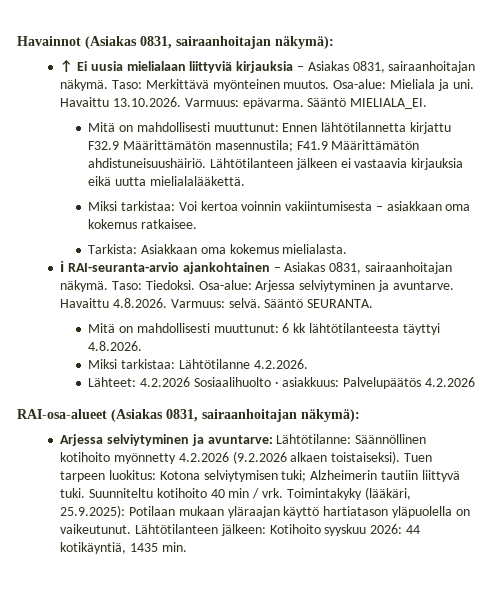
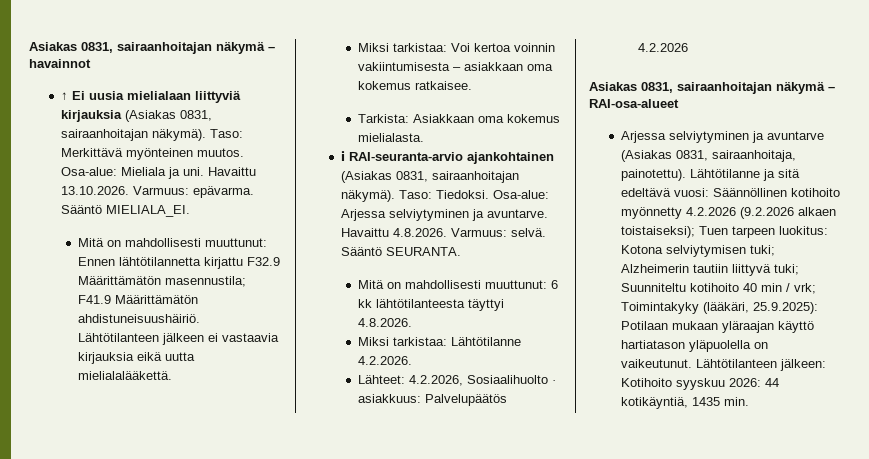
- Havainnot (Asiakas 0831, sairaanhoitajan näkymä):
+ Asiakas 0831, sairaanhoitajan näkymä – havainnot
- ↑ Ei uusia mielialaan liittyviä kirjauksia – Asiakas 0831, sairaanhoitajan näkymä.
+ ↑ Ei uusia mielialaan liittyviä kirjauksia (Asiakas 0831, sairaanhoitajan näkymä).
- ℹ RAI-seuranta-arvio ajankohtainen – Asiakas 0831, sairaanhoitajan näkymä.
+ ℹ RAI-seuranta-arvio ajankohtainen (Asiakas 0831, sairaanhoitajan näkymä).
- Lähteet: 4.2.2026 Sosiaalihuolto · asiakkuus: Palvelupäätös 4.2.2026
+ Lähteet: 4.2.2026, Sosiaalihuolto · asiakkuus: Palvelupäätös 4.2.2026
- RAI-osa-alueet (Asiakas 0831, sairaanhoitajan näkymä):
- Arjessa selviytyminen ja avuntarve: Lähtötilanne: Säännöllinen kotihoito myönnetty 4.2.2026 (9.2.2026 alkaen toistaiseksi). Tuen tarpeen luokitus: Kotona selviytymisen tuki; Alzheimerin tautiin liittyvä tuki. Suunniteltu kotihoito 40 min / vrk. Toimintakyky (lääkäri, 25.9.2025): Potilaan mukaan yläraajan käyttö hartiatason yläpuolella on vaikeutunut.
+ Asiakas 0831, sairaanhoitajan näkymä – RAI-osa-alueet
+ Arjessa selviytyminen ja avuntarve (Asiakas 0831, sairaanhoitaja, painotettu). Lähtötilanne ja sitä edeltävä vuosi: Säännöllinen kotihoito myönnetty 4.2.2026 (9.2.2026 alkaen toistaiseksi); Tuen tarpeen luokitus: Kotona selviytymisen tuki; Alzheimerin tautiin liittyvä tuki; Suunniteltu kotihoito 40 min / vrk; Toimintakyky (lääkäri, 25.9.2025): Potilaan mukaan yläraajan käyttö hartiatason yläpuolella on vaikeutunut.

